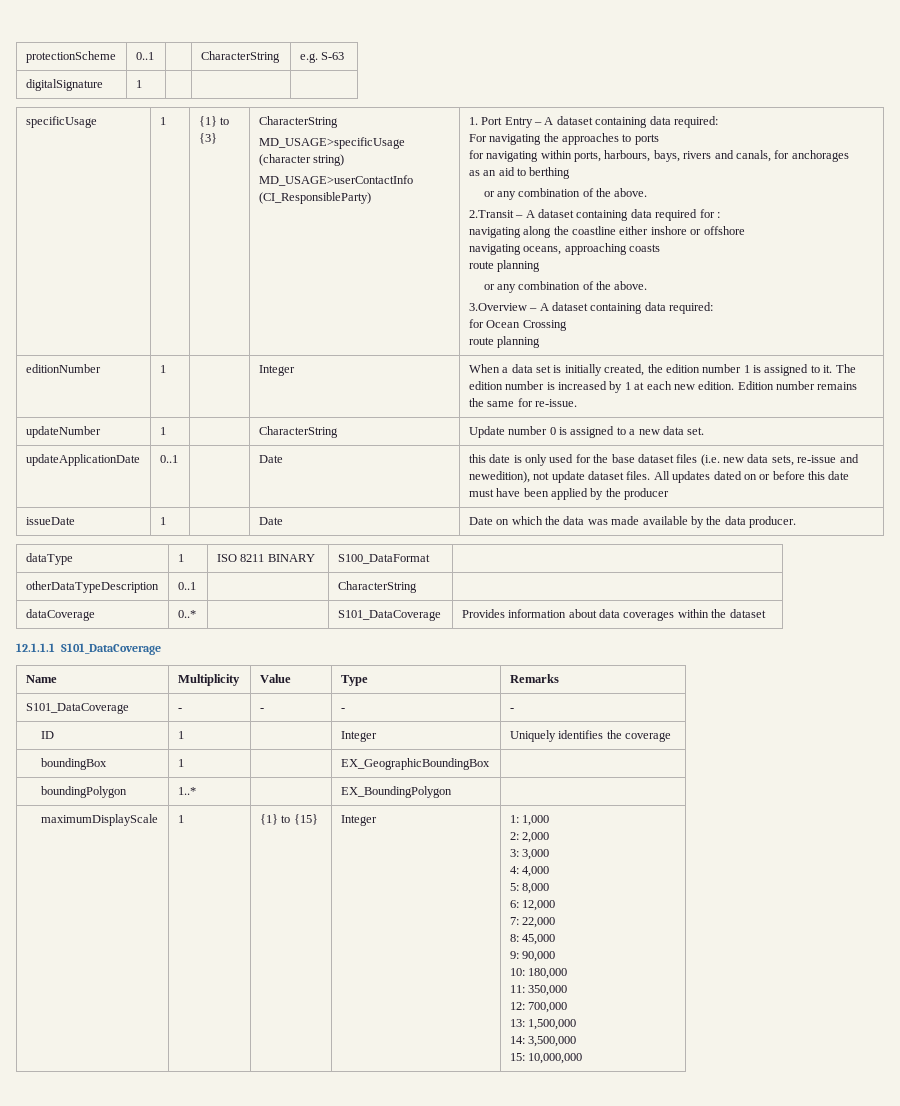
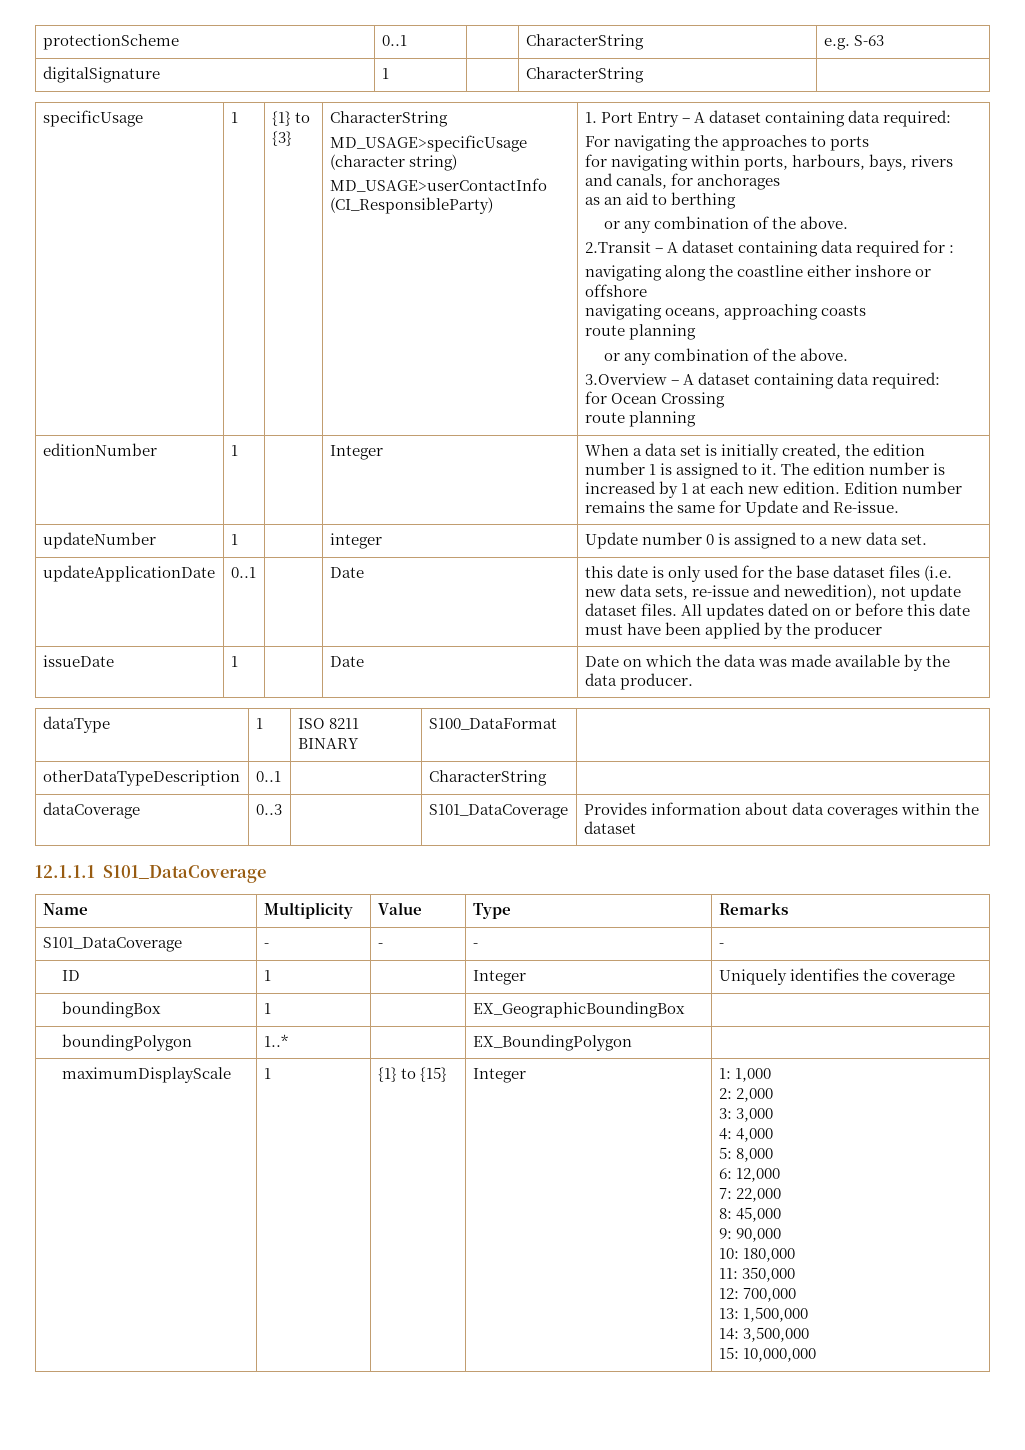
- digitalSignature | 1 | | |
+ digitalSignature | 1 | | CharacterString |
- editionNumber | 1 | | Integer | When a data set is initially created, the edition number 1 is assigned to it. The edition number is increased by 1 at each new edition. Edition number remains the same for re-issue.
+ editionNumber | 1 | | Integer | When a data set is initially created, the edition number 1 is assigned to it. The edition number is increased by 1 at each new edition. Edition number remains the same for Update and Re-issue.
- updateNumber | 1 | | CharacterString | Update number 0 is assigned to a new data set.
+ updateNumber | 1 | | integer | Update number 0 is assigned to a new data set.
- dataCoverage | 0..* | | S101_DataCoverage | Provides information about data coverages within the dataset
+ dataCoverage | 0..3 | | S101_DataCoverage | Provides information about data coverages within the dataset

